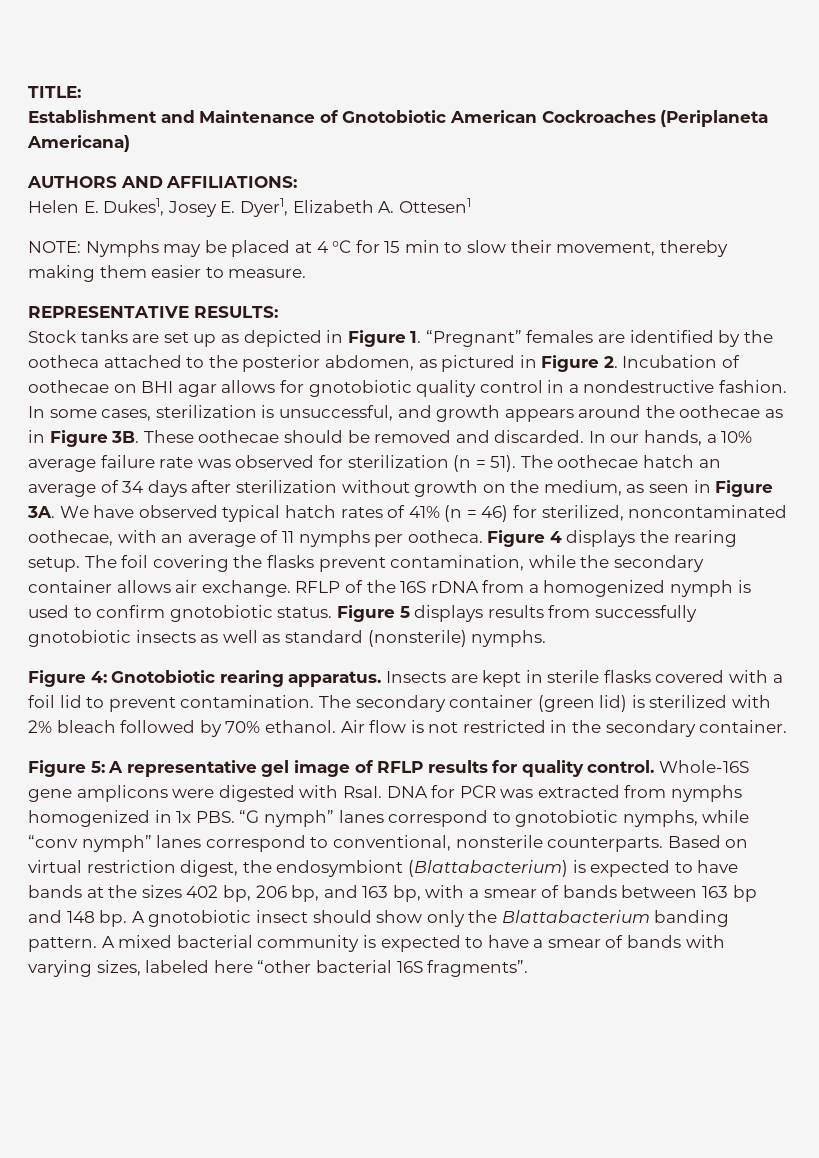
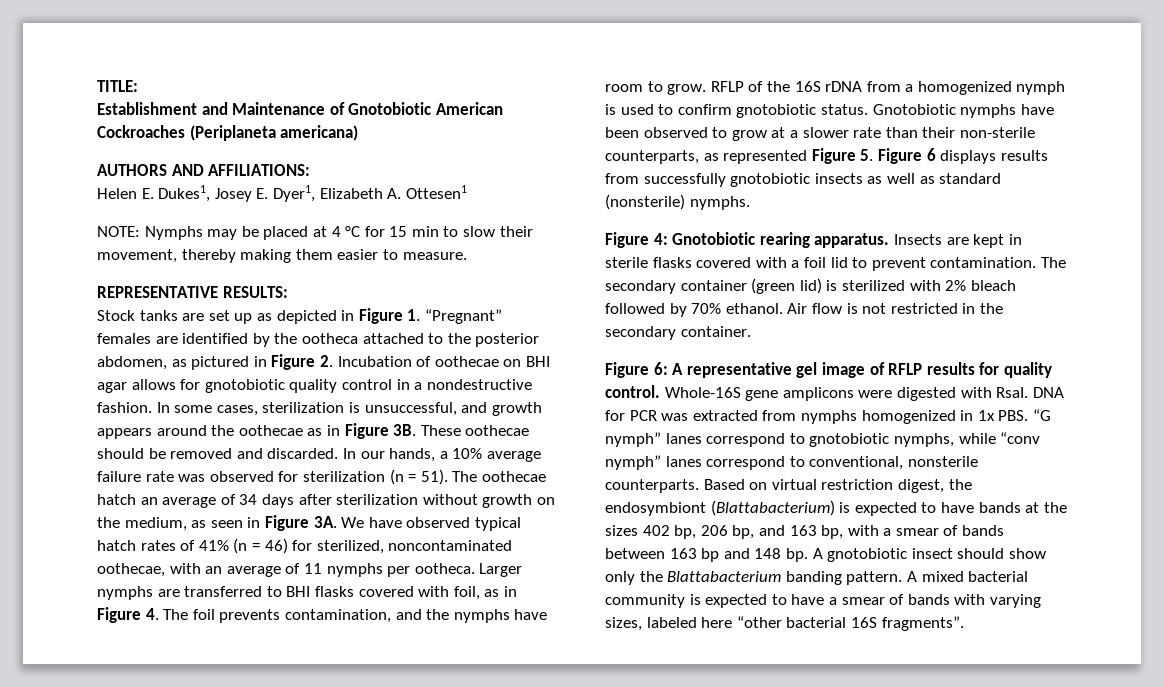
- Establishment and Maintenance of Gnotobiotic American Cockroaches (Periplaneta Americana)
+ Establishment and Maintenance of Gnotobiotic American Cockroaches (Periplaneta americana)
- Figure 4 displays the rearing setup. The foil covering the flasks prevent contamination, while the secondary container allows air exchange.
+ Larger nymphs are transferred to BHI flasks covered with foil, as in Figure 4. The foil prevents contamination, and the nymphs have room to grow.
- Figure 5 displays results from successfully gnotobiotic insects as well as standard (nonsterile) nymphs.
+ Gnotobiotic nymphs have been observed to grow at a slower rate than their non-sterile counterparts, as represented Figure 5. Figure 6 displays results from successfully gnotobiotic insects as well as standard (nonsterile) nymphs.
- Figure 5: A representative gel image of RFLP results for quality control.
+ Figure 6: A representative gel image of RFLP results for quality control.

